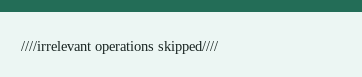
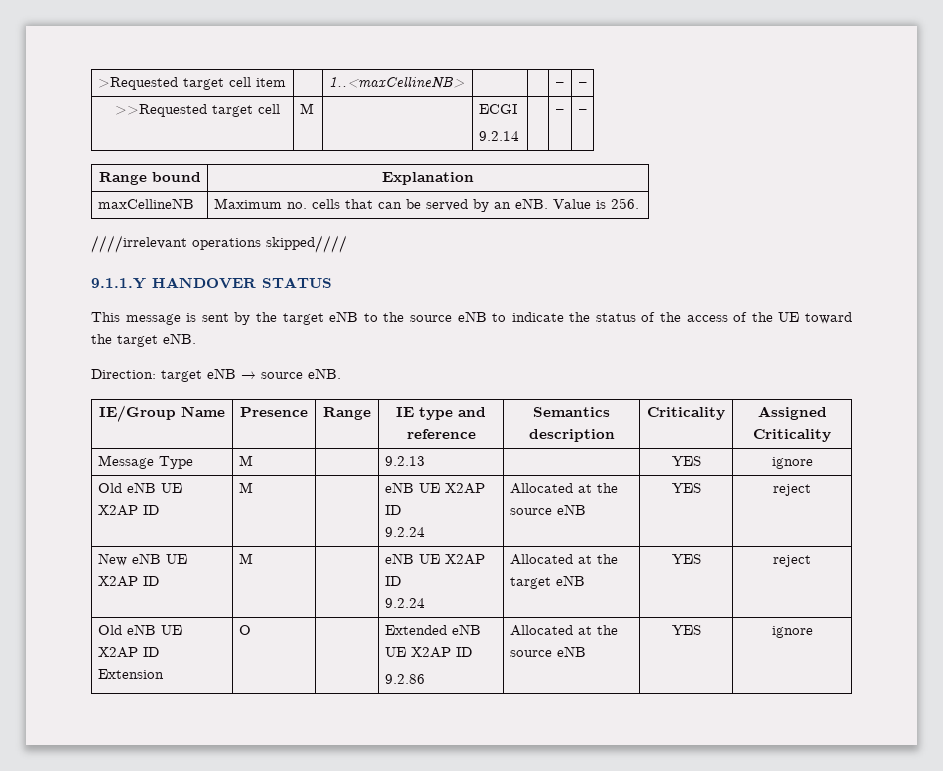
+ >Requested target cell item | | 1..<maxCellineNB> | | | – | –
+ >>Requested target cell | M | | ECGI
+ 9.2.14 | | – | –
+ Range bound | Explanation
+ maxCellineNB | Maximum no. cells that can be served by an eNB. Value is 256.
  ////irrelevant operations skipped////
+ 9.1.1.Y HANDOVER STATUS
+ This message is sent by the target eNB to the source eNB to indicate the status of the access of the UE toward the target eNB.
+ Direction: target eNB → source eNB.
+ IE/Group Name | Presence | Range | IE type and reference | Semantics description | Criticality | Assigned Criticality
+ Message Type | M | | 9.2.13 | | YES | ignore
+ Old eNB UE X2AP ID | M | | eNB UE X2AP ID
+ 9.2.24 | Allocated at the source eNB | YES | reject
+ New eNB UE X2AP ID | M | | eNB UE X2AP ID
+ 9.2.24 | Allocated at the target eNB | YES | reject
+ Old eNB UE X2AP ID Extension | O | | Extended eNB UE X2AP ID
+ 9.2.86 | Allocated at the source eNB | YES | ignore

